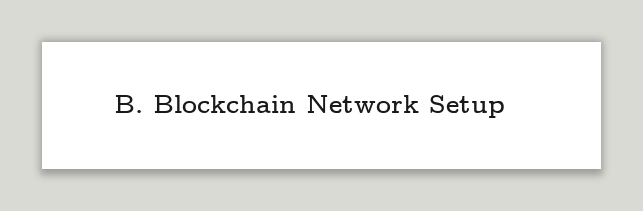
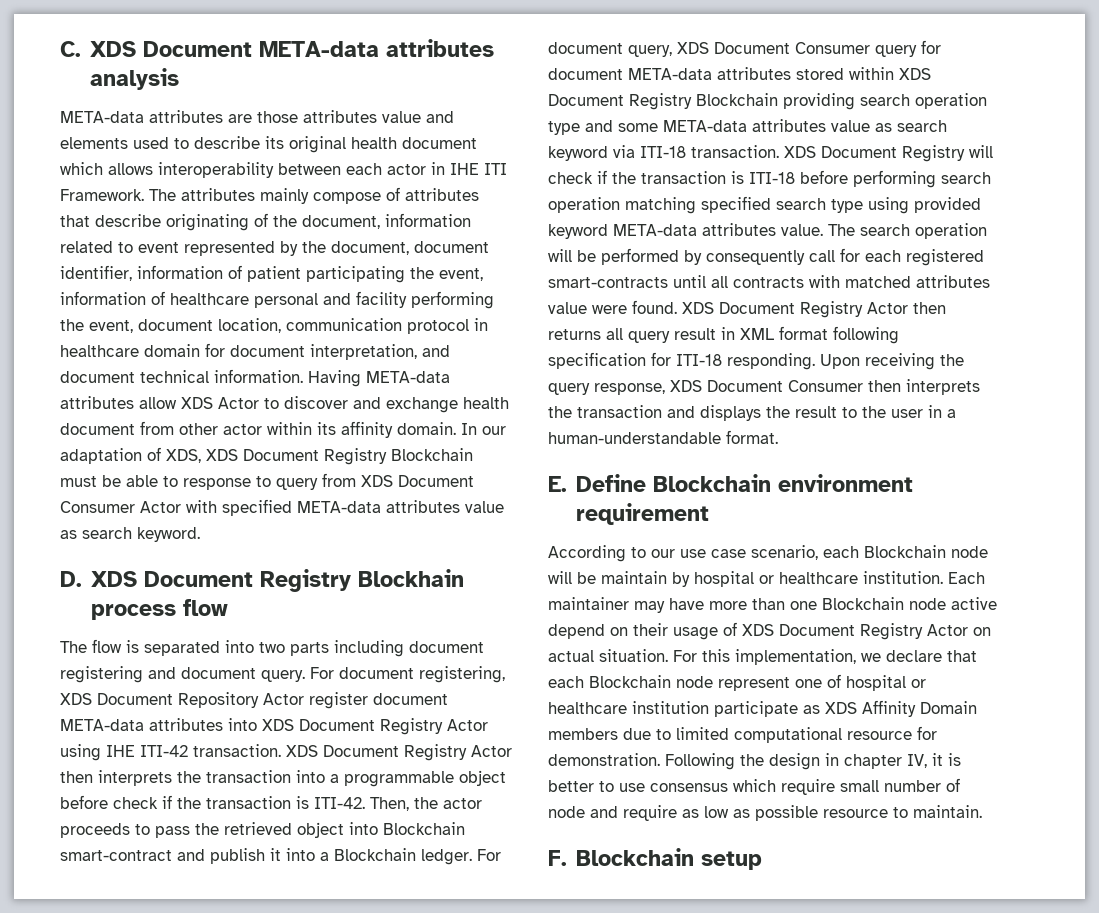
- B. Blockchain Network Setup
+ C. XDS Document META-data attributes analysis
+ META-data attributes are those attributes value and elements used to describe its original health document which allows interoperability between each actor in IHE ITI Framework. The attributes mainly compose of attributes that describe originating of the document, information related to event represented by the document, document identifier, information of patient participating the event, information of healthcare personal and facility performing the event, document location, communication protocol in healthcare domain for document interpretation, and document technical information. Having META-data attributes allow XDS Actor to discover and exchange health document from other actor within its affinity domain. In our adaptation of XDS, XDS Document Registry Blockchain must be able to response to query from XDS Document Consumer Actor with specified META-data attributes value as search keyword.
+ D. XDS Document Registry Blockhain process flow
+ The flow is separated into two parts including document registering and document query. For document registering, XDS Document Repository Actor register document META-data attributes into XDS Document Registry Actor using IHE ITI-42 transaction. XDS Document Registry Actor then interprets the transaction into a programmable object before check if the transaction is ITI-42. Then, the actor proceeds to pass the retrieved object into Blockchain smart-contract and publish it into a Blockchain ledger. For document query, XDS Document Consumer query for document META-data attributes stored within XDS Document Registry Blockchain providing search operation type and some META-data attributes value as search keyword via ITI-18 transaction. XDS Document Registry will check if the transaction is ITI-18 before performing search operation matching specified search type using provided keyword META-data attributes value. The search operation will be performed by consequently call for each registered smart-contracts until all contracts with matched attributes value were found. XDS Document Registry Actor then returns all query result in XML format following specification for ITI-18 responding. Upon receiving the query response, XDS Document Consumer then interprets the transaction and displays the result to the user in a human-understandable format.
+ E. Define Blockchain environment requirement
+ According to our use case scenario, each Blockchain node will be maintain by hospital or healthcare institution. Each maintainer may have more than one Blockchain node active depend on their usage of XDS Document Registry Actor on actual situation. For this implementation, we declare that each Blockchain node represent one of hospital or healthcare institution participate as XDS Affinity Domain members due to limited computational resource for demonstration. Following the design in chapter IV, it is better to use consensus which require small number of node and require as low as possible resource to maintain.
+ F. Blockchain setup

